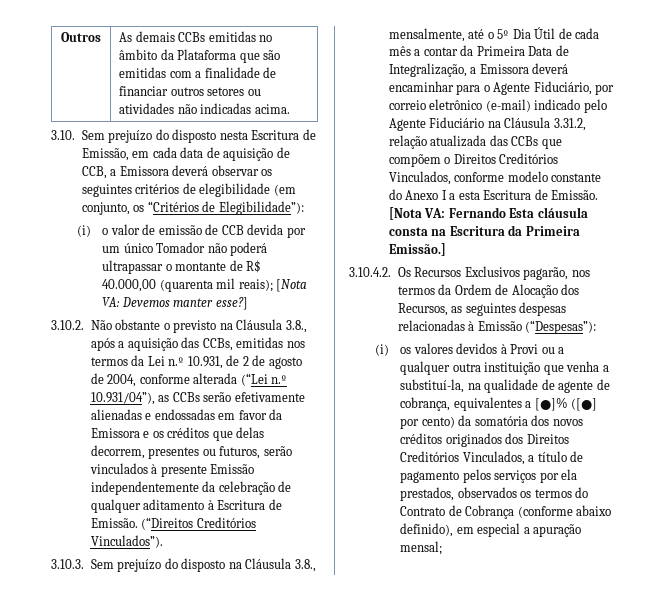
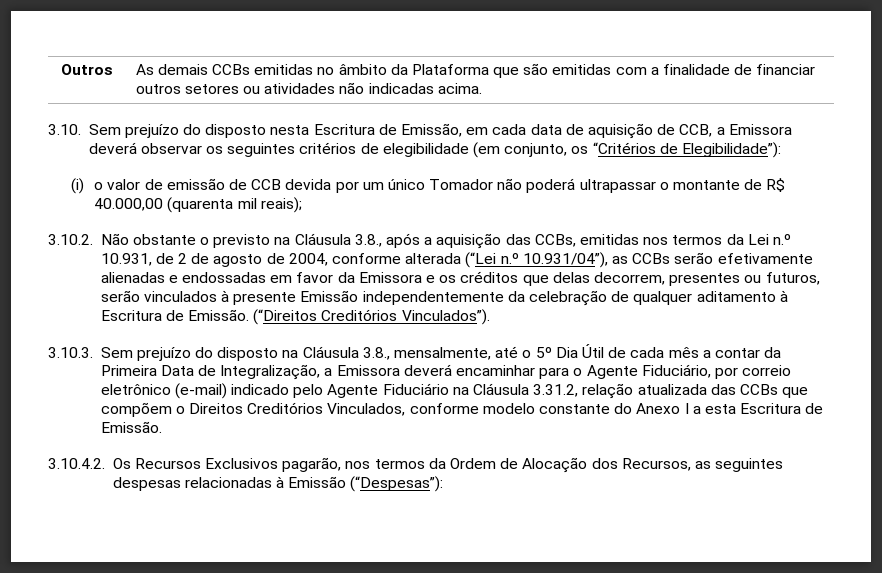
- (i) o valor de emissão de CCB devida por um único Tomador não poderá ultrapassar o montante de R$ 40.000,00 (quarenta mil reais); [Nota VA: Devemos manter esse?]
+ (i) o valor de emissão de CCB devida por um único Tomador não poderá ultrapassar o montante de R$ 40.000,00 (quarenta mil reais);
- [Nota VA: Fernando Esta cláusula consta na Escritura da Primeira Emissão.]
- (i) os valores devidos à Provi ou a qualquer outra instituição que venha a substituí-la, na qualidade de agente de cobrança, equivalentes a [●]% ([●] por cento) da somatória dos novos créditos originados dos Direitos Creditórios Vinculados, a título de pagamento pelos serviços por ela prestados, observados os termos do Contrato de Cobrança (conforme abaixo definido), em especial a apuração mensal;

